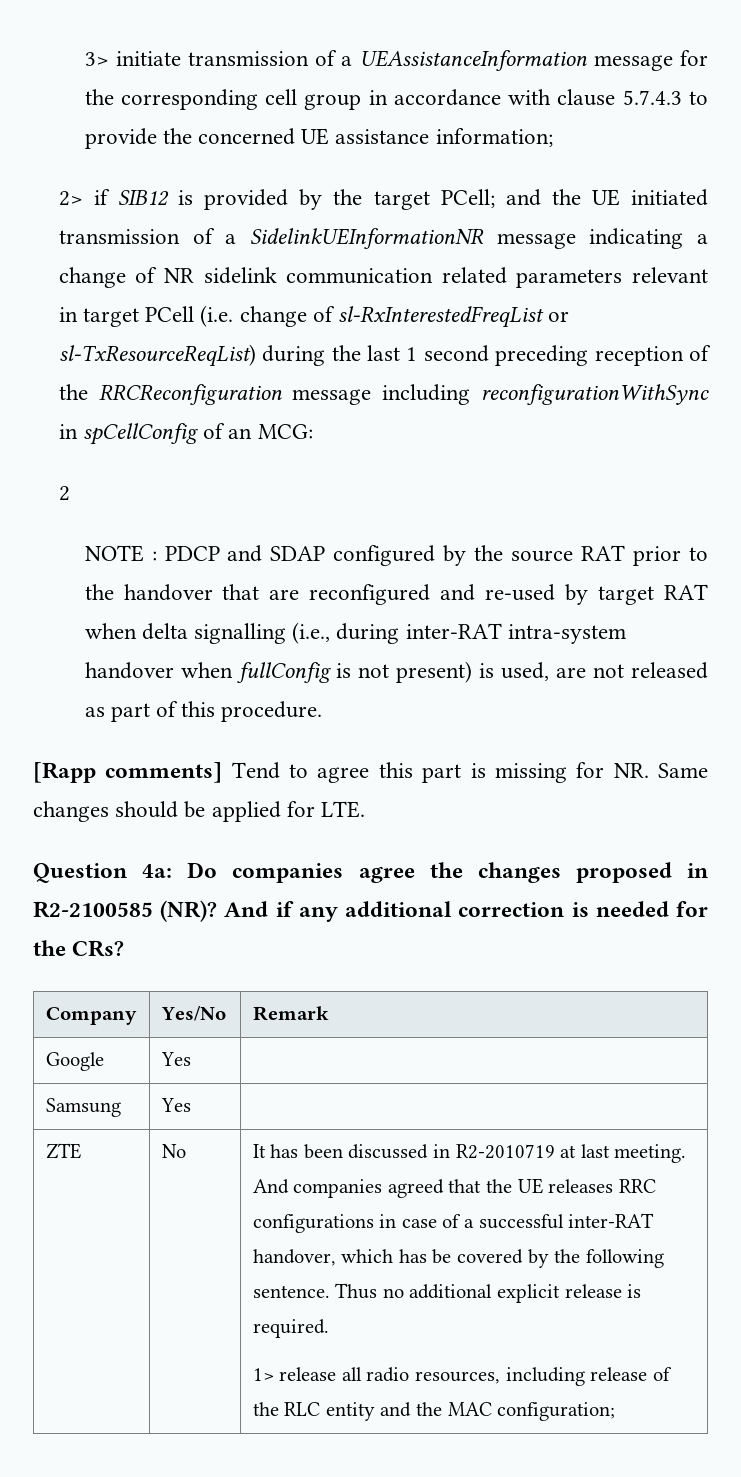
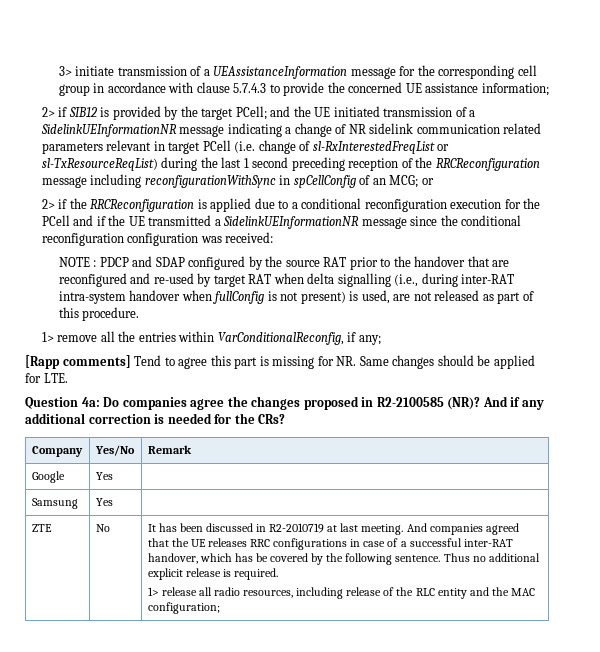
- 2> if SIB12 is provided by the target PCell; and the UE initiated transmission of a SidelinkUEInformationNR message indicating a change of NR sidelink communication related parameters relevant in target PCell (i.e. change of sl-RxInterestedFreqList or sl-TxResourceReqList) during the last 1 second preceding reception of the RRCReconfiguration message including reconfigurationWithSync in spCellConfig of an MCG:
- 2
+ 2> if SIB12 is provided by the target PCell; and the UE initiated transmission of a SidelinkUEInformationNR message indicating a change of NR sidelink communication related parameters relevant in target PCell (i.e. change of sl-RxInterestedFreqList or sl-TxResourceReqList) during the last 1 second preceding reception of the RRCReconfiguration message including reconfigurationWithSync in spCellConfig of an MCG; or
+ 2> if the RRCReconfiguration is applied due to a conditional reconfiguration execution for the PCell and if the UE transmitted a SidelinkUEInformationNR message since the conditional reconfiguration configuration was received:
+ 1> remove all the entries within VarConditionalReconfig, if any;

